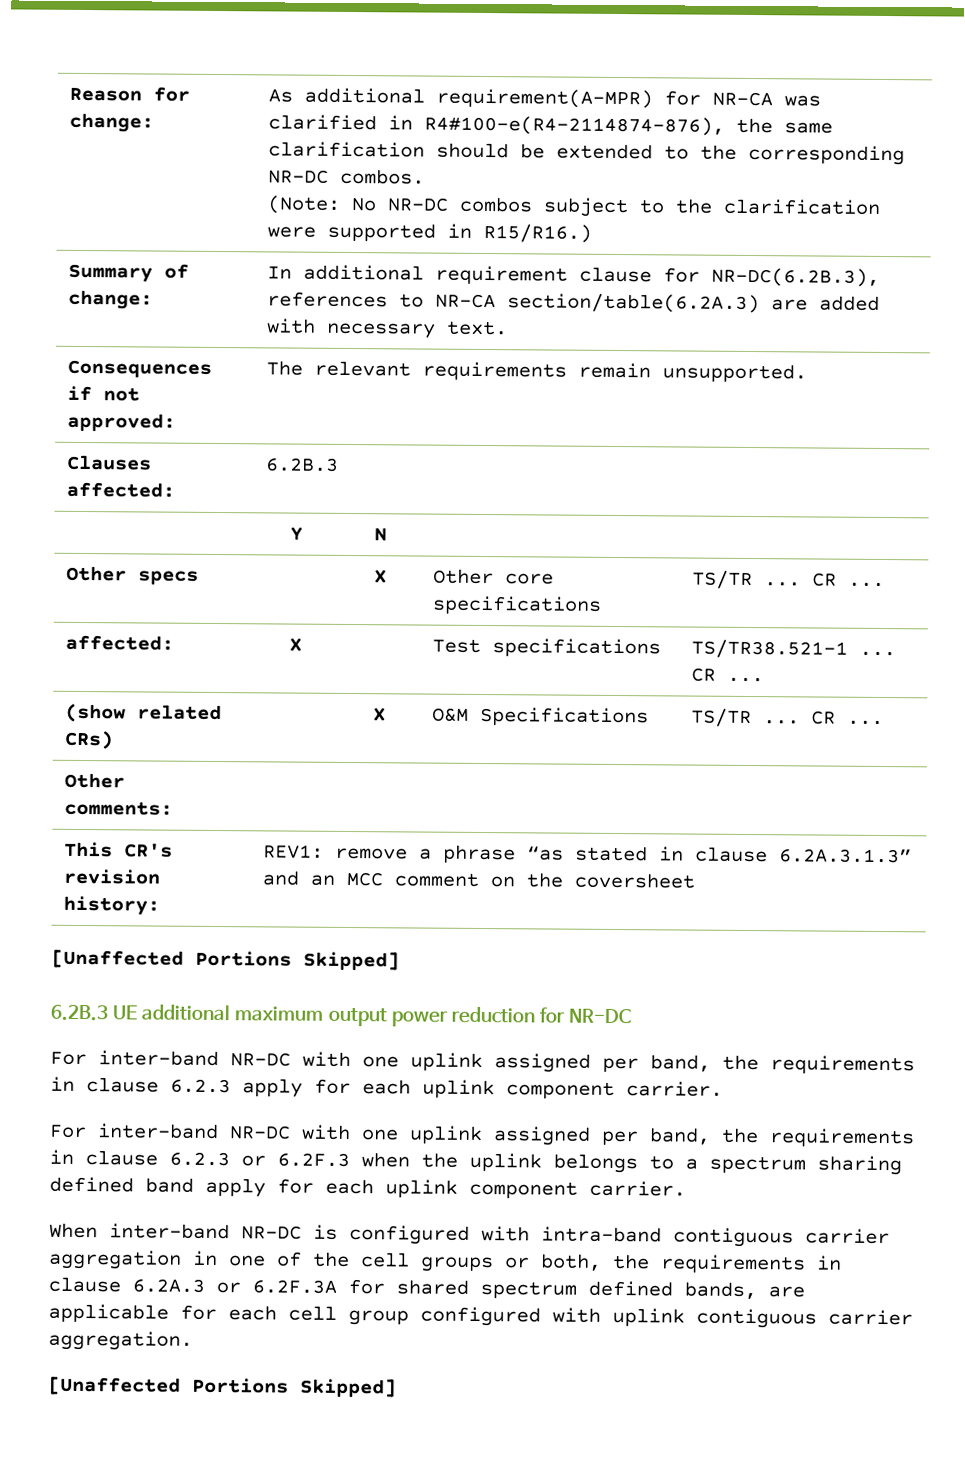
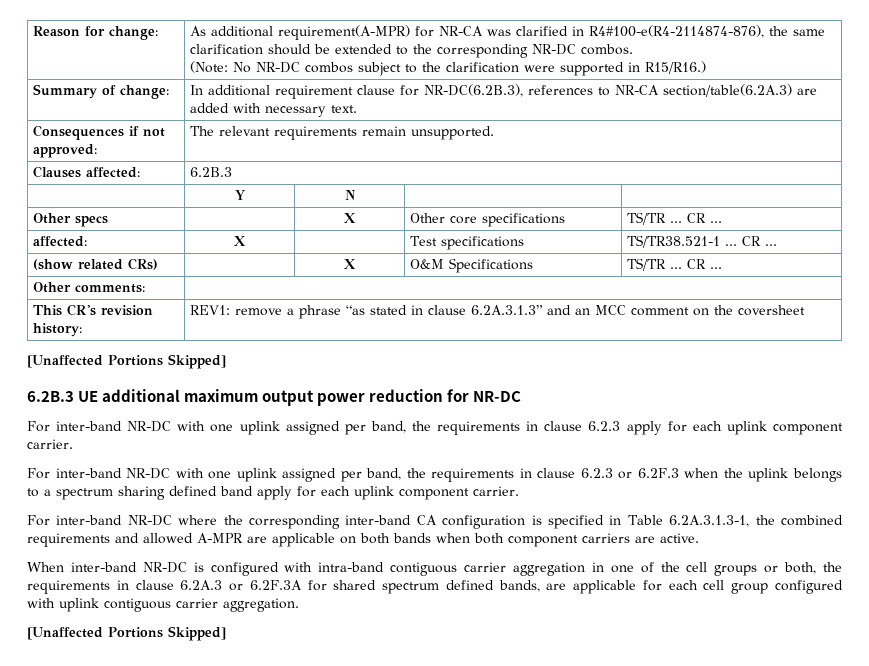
+ For inter-band NR-DC where the corresponding inter-band CA configuration is specified in Table 6.2A.3.1.3-1, the combined requirements and allowed A-MPR are applicable on both bands when both component carriers are active.

